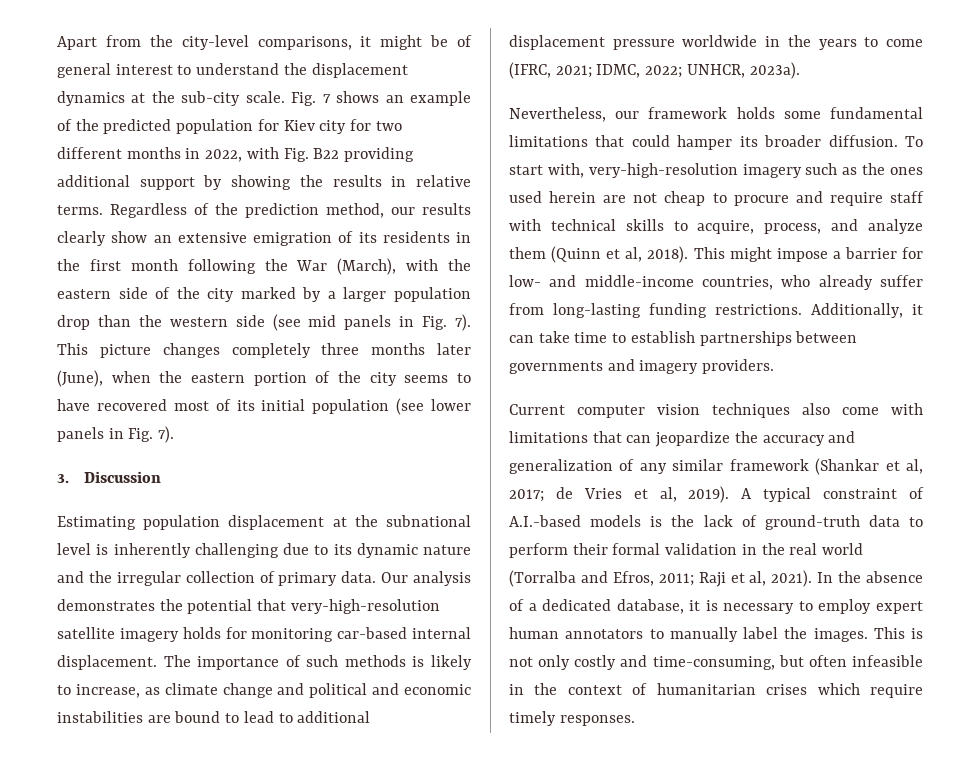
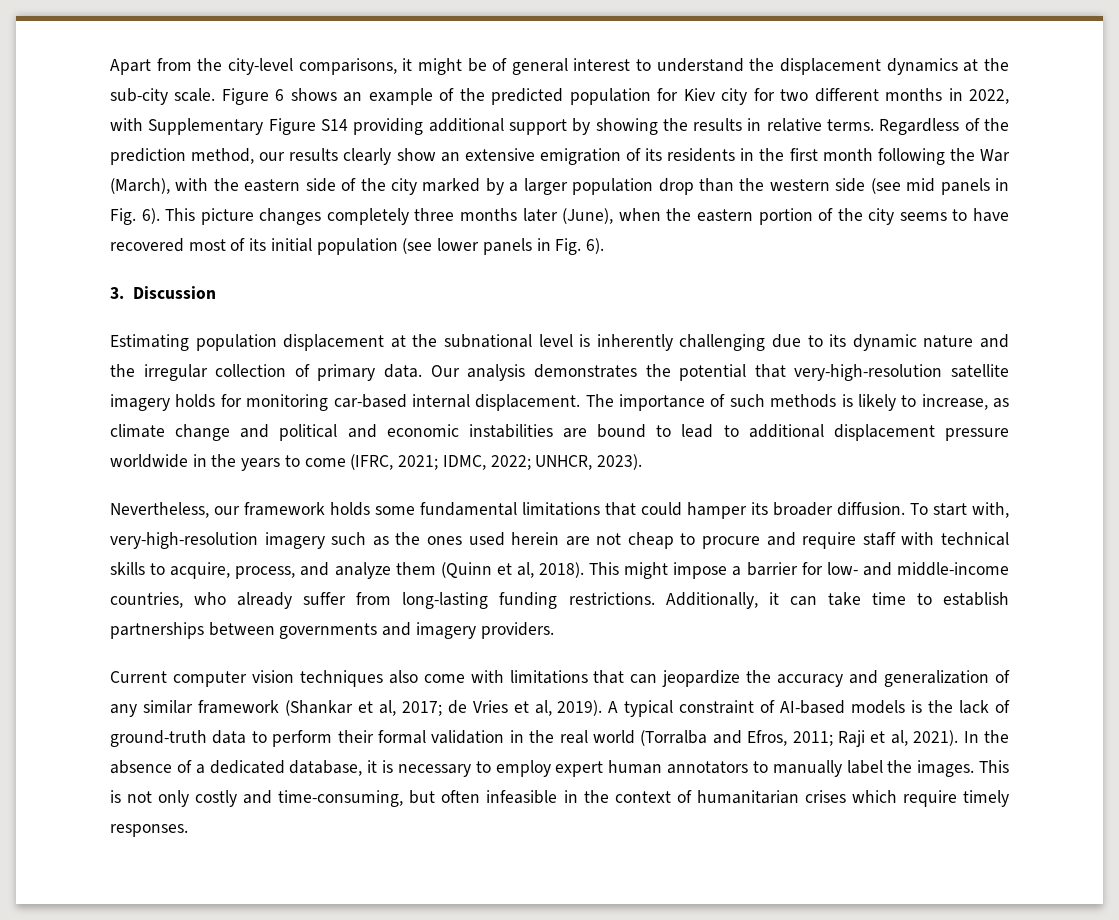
- Fig. 7 shows an example of the predicted population for Kiev city for two different months in 2022, with Fig. B22 providing additional support by showing the results in relative terms.
+ Figure 6 shows an example of the predicted population for Kiev city for two different months in 2022, with Supplementary Figure S14 providing additional support by showing the results in relative terms.
- Regardless of the prediction method, our results clearly show an extensive emigration of its residents in the first month following the War (March), with the eastern side of the city marked by a larger population drop than the western side (see mid panels in Fig. 7).
+ Regardless of the prediction method, our results clearly show an extensive emigration of its residents in the first month following the War (March), with the eastern side of the city marked by a larger population drop than the western side (see mid panels in Fig. 6).
- This picture changes completely three months later (June), when the eastern portion of the city seems to have recovered most of its initial population (see lower panels in Fig. 7).
+ This picture changes completely three months later (June), when the eastern portion of the city seems to have recovered most of its initial population (see lower panels in Fig. 6).
- The importance of such methods is likely to increase, as climate change and political and economic instabilities are bound to lead to additional displacement pressure worldwide in the years to come (IFRC, 2021; IDMC, 2022; UNHCR, 2023a).
+ The importance of such methods is likely to increase, as climate change and political and economic instabilities are bound to lead to additional displacement pressure worldwide in the years to come (IFRC, 2021; IDMC, 2022; UNHCR, 2023).
- A typical constraint of A.I.-based models is the lack of ground-truth data to perform their formal validation in the real world (Torralba and Efros, 2011; Raji et al, 2021).
+ A typical constraint of AI-based models is the lack of ground-truth data to perform their formal validation in the real world (Torralba and Efros, 2011; Raji et al, 2021).

